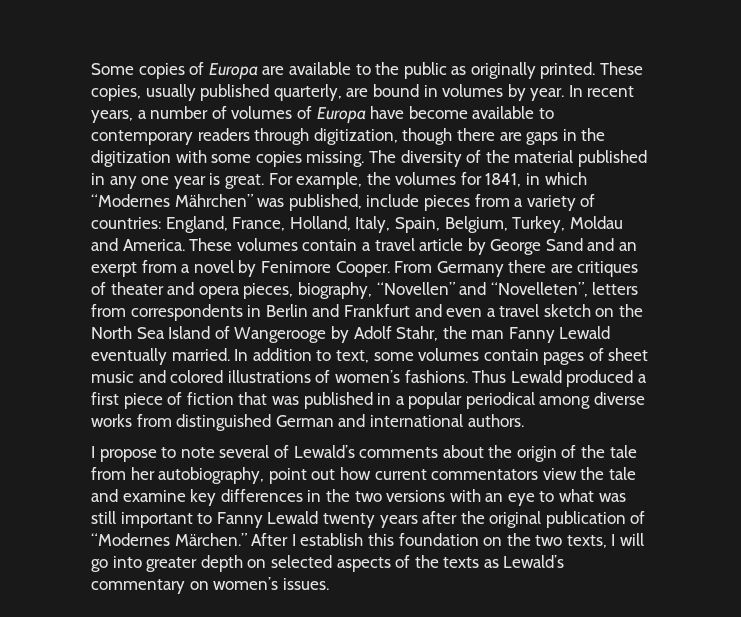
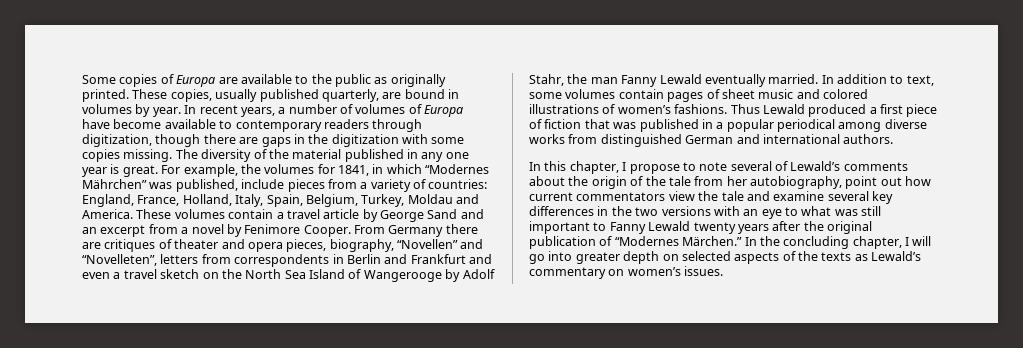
- These volumes contain a travel article by George Sand and an exerpt from a novel by Fenimore Cooper.
+ These volumes contain a travel article by George Sand and an excerpt from a novel by Fenimore Cooper.
- I propose to note several of Lewald’s comments about the origin of the tale from her autobiography, point out how current commentators view the tale and examine key differences in the two versions with an eye to what was still important to Fanny Lewald twenty years after the original publication of “Modernes Märchen.”
+ In this chapter, I propose to note several of Lewald’s comments about the origin of the tale from her autobiography, point out how current commentators view the tale and examine several key differences in the two versions with an eye to what was still important to Fanny Lewald twenty years after the original publication of “Modernes Märchen.”
- After I establish this foundation on the two texts, I will go into greater depth on selected aspects of the texts as Lewald’s commentary on women’s issues.
+ In the concluding chapter, I will go into greater depth on selected aspects of the texts as Lewald’s commentary on women’s issues.

